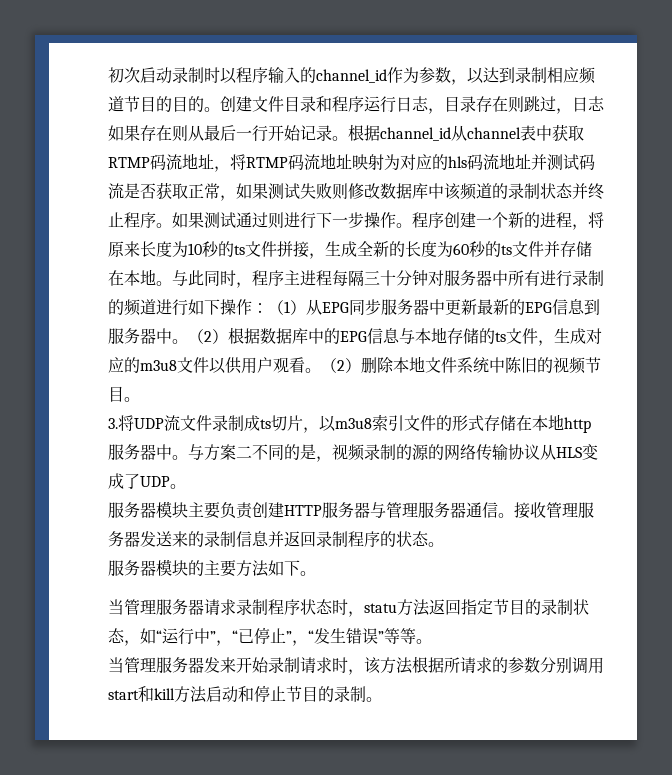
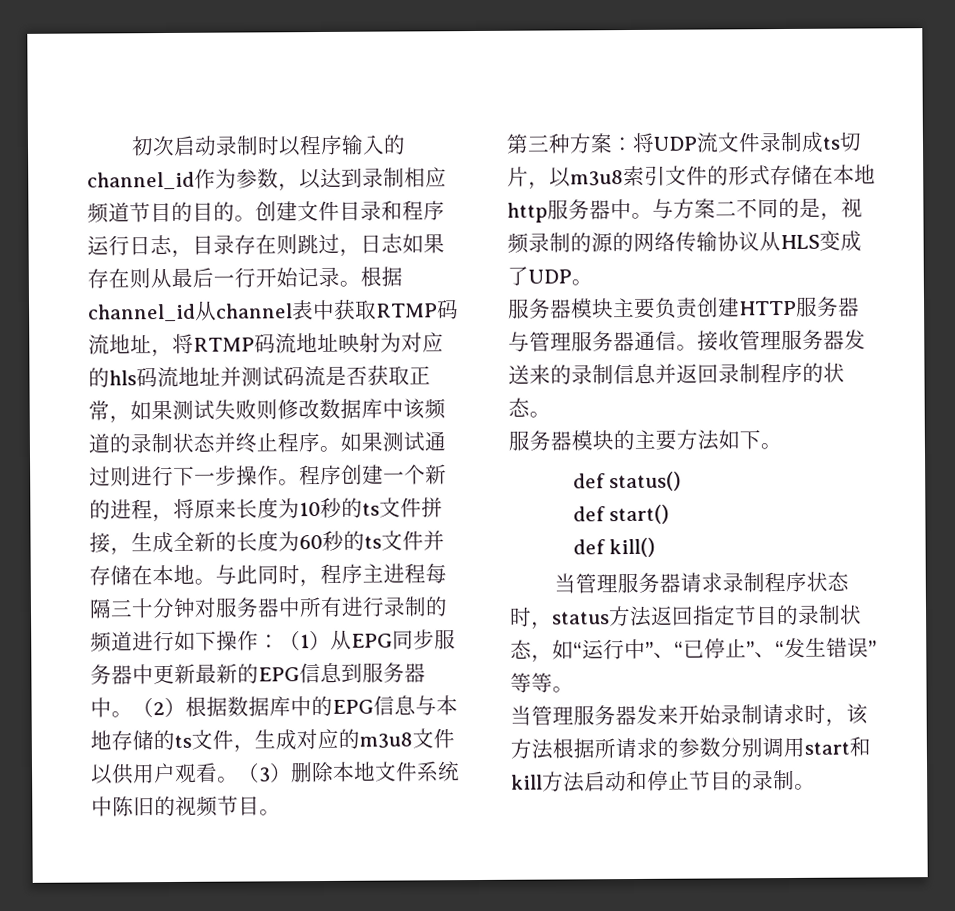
- （2）删除本地文件系统中陈旧的视频节目。
+ （3）删除本地文件系统中陈旧的视频节目。
- 3.将UDP流文件录制成ts切片，以m3u8索引文件的形式存储在本地http服务器中。
+ 第三种方案：将UDP流文件录制成ts切片，以m3u8索引文件的形式存储在本地http服务器中。
+ def status()
+ def start()
+ def kill()
- 当管理服务器请求录制程序状态时，statu方法返回指定节目的录制状态，如“运行中”，“已停止”，“发生错误”等等。
+ 当管理服务器请求录制程序状态时，status方法返回指定节目的录制状态，如“运行中”、“已停止”、“发生错误”等等。

